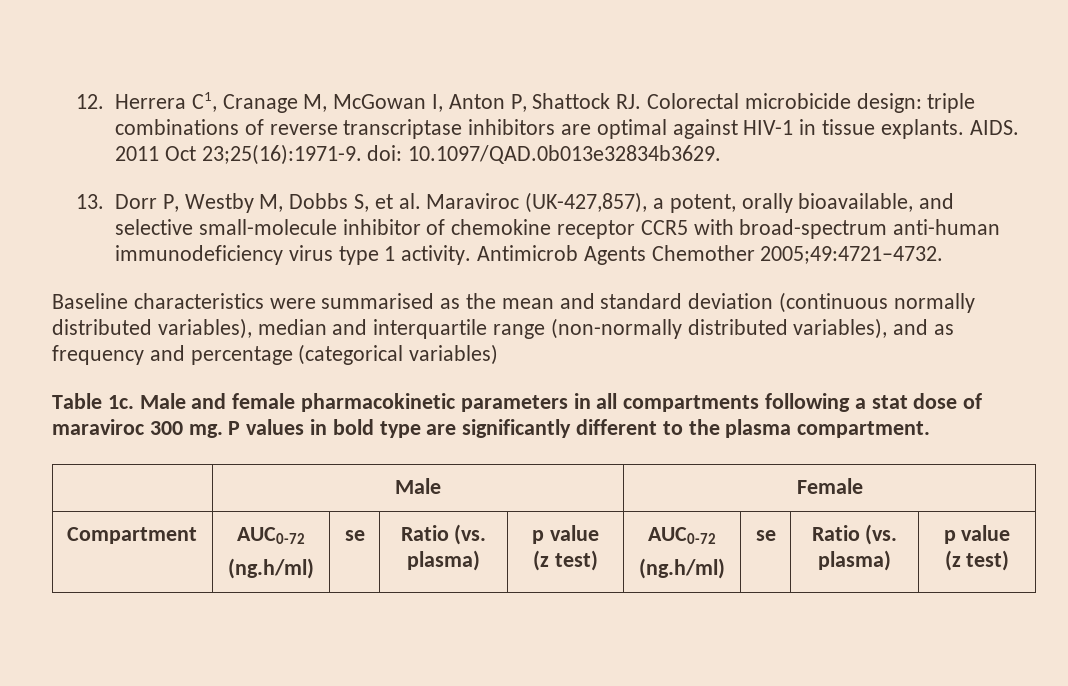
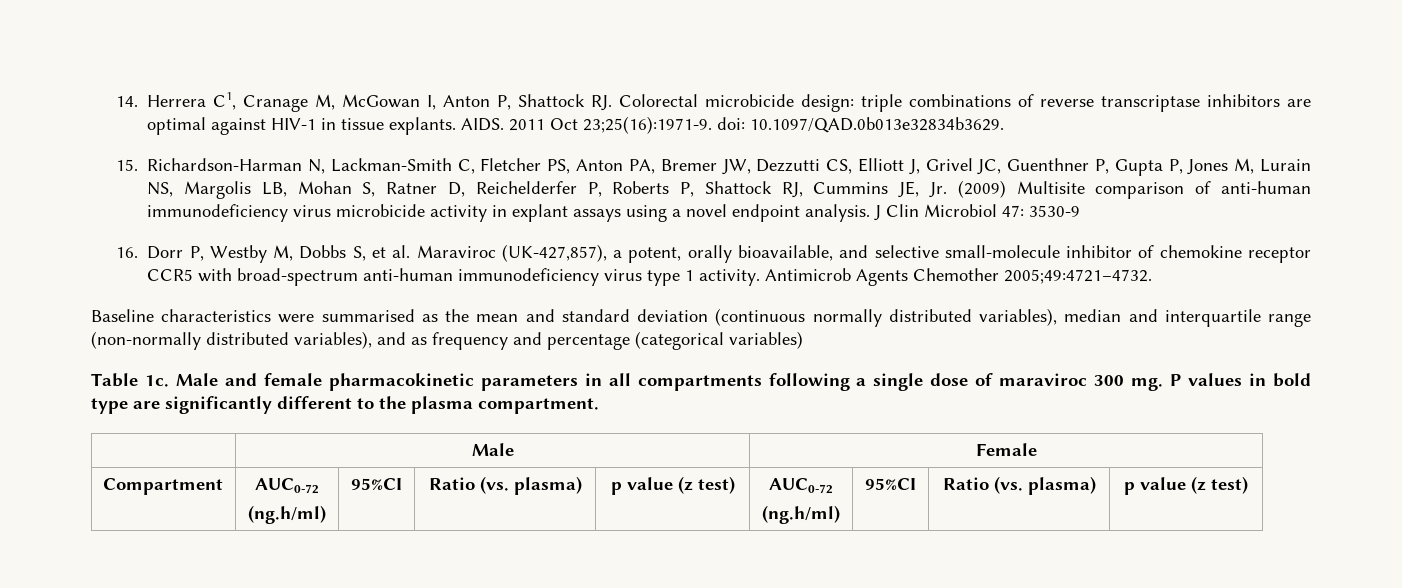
- 12. Herrera C1, Cranage M, McGowan I, Anton P, Shattock RJ. Colorectal microbicide design: triple combinations of reverse transcriptase inhibitors are optimal against HIV-1 in tissue explants.
+ 14. Herrera C1, Cranage M, McGowan I, Anton P, Shattock RJ. Colorectal microbicide design: triple combinations of reverse transcriptase inhibitors are optimal against HIV-1 in tissue explants.
- 13. Dorr P, Westby M, Dobbs S, et al. Maraviroc (UK-427,857), a potent, orally bioavailable, and selective small-molecule inhibitor of chemokine receptor CCR5 with broad-spectrum anti-human immunodeficiency virus type 1 activity.
+ 15. Richardson-Harman N, Lackman-Smith C, Fletcher PS, Anton PA, Bremer JW, Dezzutti CS, Elliott J, Grivel JC, Guenthner P, Gupta P, Jones M, Lurain NS, Margolis LB, Mohan S, Ratner D, Reichelderfer P, Roberts P, Shattock RJ, Cummins JE, Jr. (2009) Multisite comparison of anti-human immunodeficiency virus microbicide activity in explant assays using a novel endpoint analysis. J Clin Microbiol 47: 3530-9
+ 16. Dorr P, Westby M, Dobbs S, et al. Maraviroc (UK-427,857), a potent, orally bioavailable, and selective small-molecule inhibitor of chemokine receptor CCR5 with broad-spectrum anti-human immunodeficiency virus type 1 activity.
- Male and female pharmacokinetic parameters in all compartments following a stat dose of maraviroc 300 mg.
+ Male and female pharmacokinetic parameters in all compartments following a single dose of maraviroc 300 mg.
  Compartment | AUC0-72
- (ng.h/ml) | se | Ratio (vs. plasma) | p value (z test) | AUC0-72
- (ng.h/ml) | se | Ratio (vs. plasma) | p value (z test)
+ (ng.h/ml) | 95%CI | Ratio (vs. plasma) | p value (z test) | AUC0-72
+ (ng.h/ml) | 95%CI | Ratio (vs. plasma) | p value (z test)

